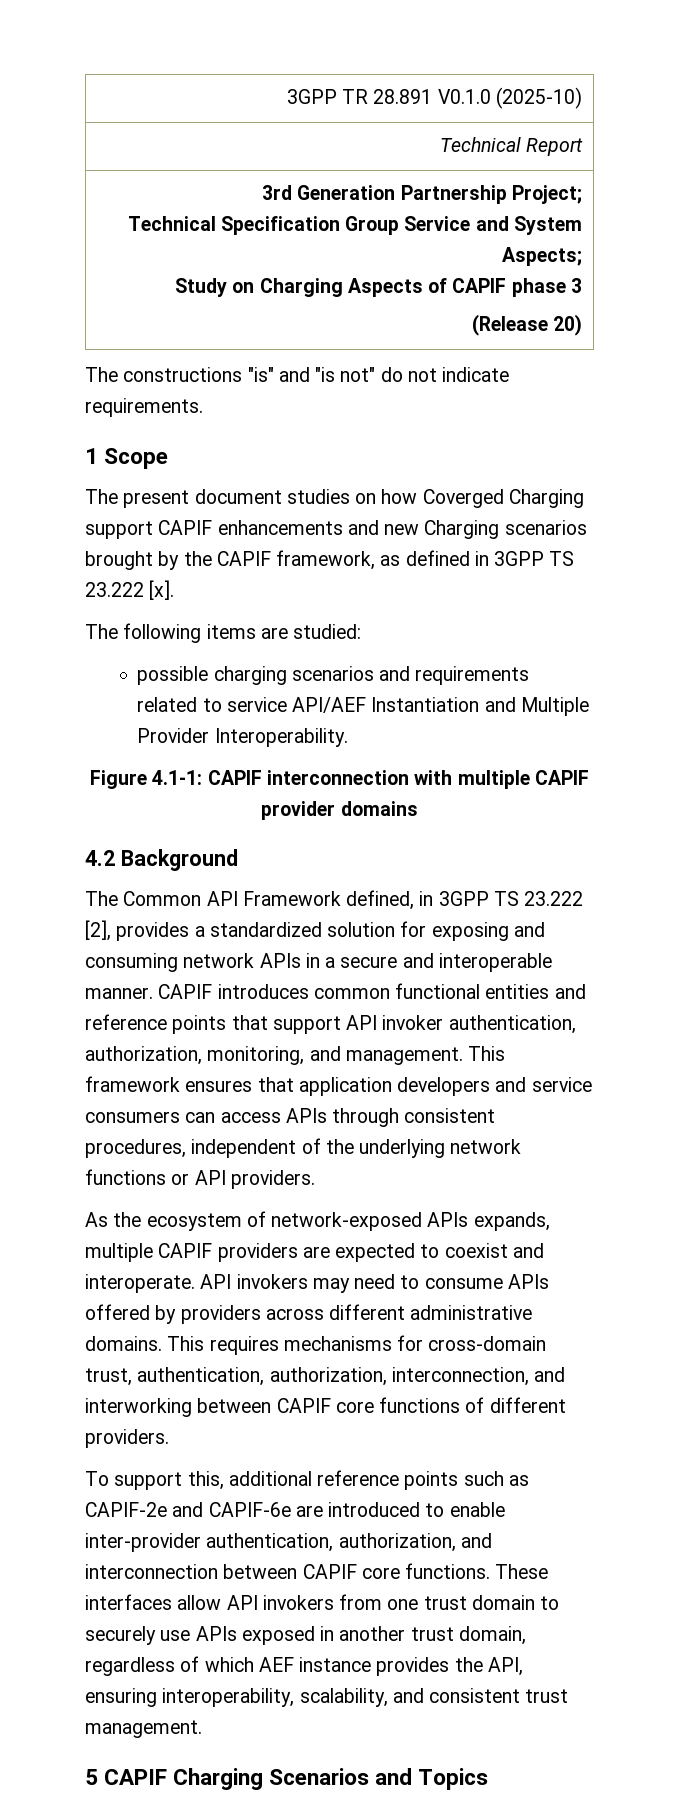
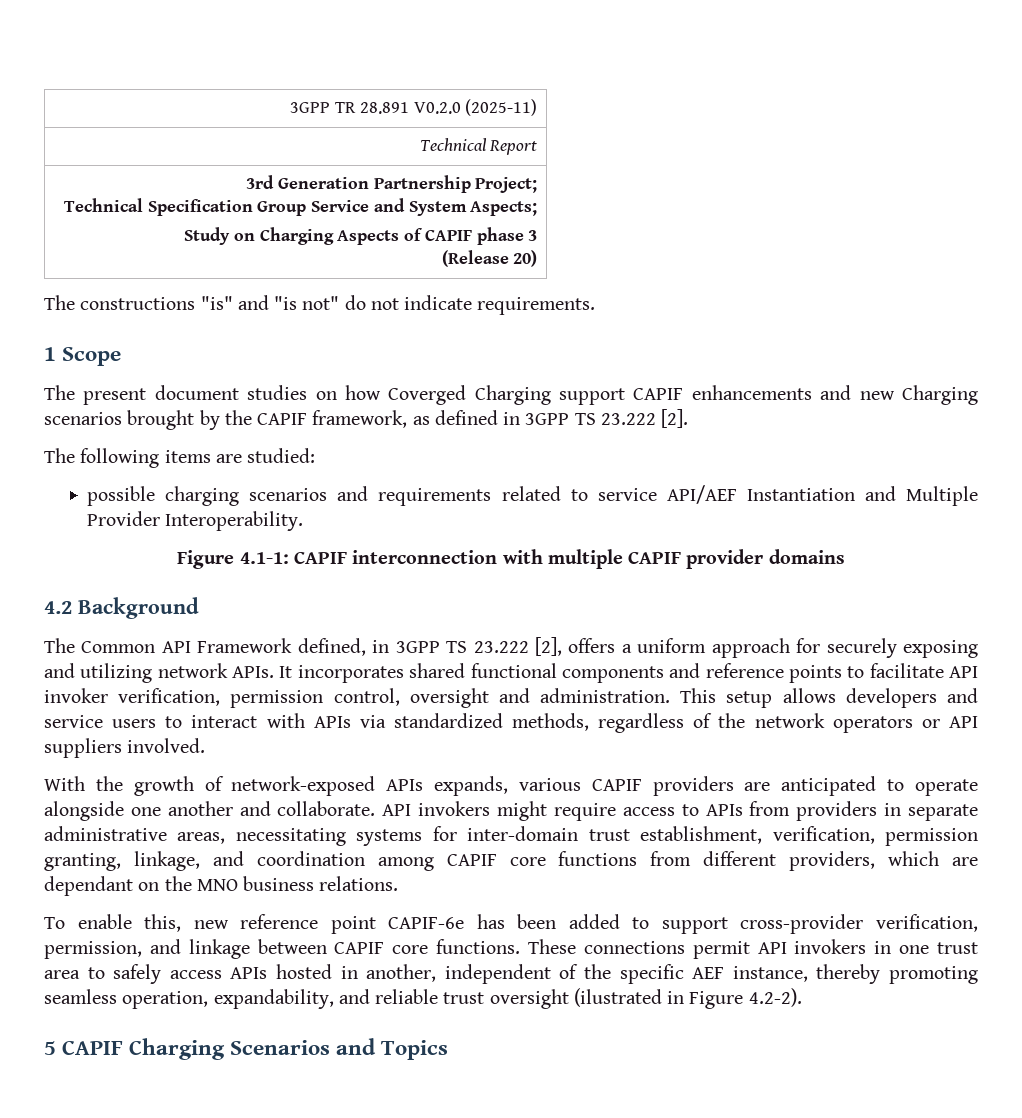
- 3GPP TR 28.891 V0.1.0 (2025-10)
+ 3GPP TR 28.891 V0.2.0 (2025-11)
- The present document studies on how Coverged Charging support CAPIF enhancements and new Charging scenarios brought by the CAPIF framework, as defined in 3GPP TS 23.222 [x].
+ The present document studies on how Coverged Charging support CAPIF enhancements and new Charging scenarios brought by the CAPIF framework, as defined in 3GPP TS 23.222 [2].
- The Common API Framework defined, in 3GPP TS 23.222 [2], provides a standardized solution for exposing and consuming network APIs in a secure and interoperable manner. CAPIF introduces common functional entities and reference points that support API invoker authentication, authorization, monitoring, and management. This framework ensures that application developers and service consumers can access APIs through consistent procedures, independent of the underlying network functions or API providers.
- As the ecosystem of network-exposed APIs expands, multiple CAPIF providers are expected to coexist and interoperate. API invokers may need to consume APIs offered by providers across different administrative domains. This requires mechanisms for cross-domain trust, authentication, authorization, interconnection, and interworking between CAPIF core functions of different providers.
- To support this, additional reference points such as CAPIF-2e and CAPIF-6e are introduced to enable inter-provider authentication, authorization, and interconnection between CAPIF core functions.
+ The Common API Framework defined, in 3GPP TS 23.222 [2], offers a uniform approach for securely exposing and utilizing network APIs. It incorporates shared functional components and reference points to facilitate API invoker verification, permission control, oversight and administration. This setup allows developers and service users to interact with APIs via standardized methods, regardless of the network operators or API suppliers involved.
+ With the growth of network-exposed APIs expands, various CAPIF providers are anticipated to operate alongside one another and collaborate. API invokers might require access to APIs from providers in separate administrative areas, necessitating systems for inter-domain trust establishment, verification, permission granting, linkage, and coordination among CAPIF core functions from different providers, which are dependant on the MNO business relations.
+ To enable this, new reference point CAPIF-6e has been added to support cross-provider verification, permission, and linkage between CAPIF core functions.
- These interfaces allow API invokers from one trust domain to securely use APIs exposed in another trust domain, regardless of which AEF instance provides the API, ensuring interoperability, scalability, and consistent trust management.
+ These connections permit API invokers in one trust area to safely access APIs hosted in another, independent of the specific AEF instance, thereby promoting seamless operation, expandability, and reliable trust oversight (ilustrated in Figure 4.2-2).

